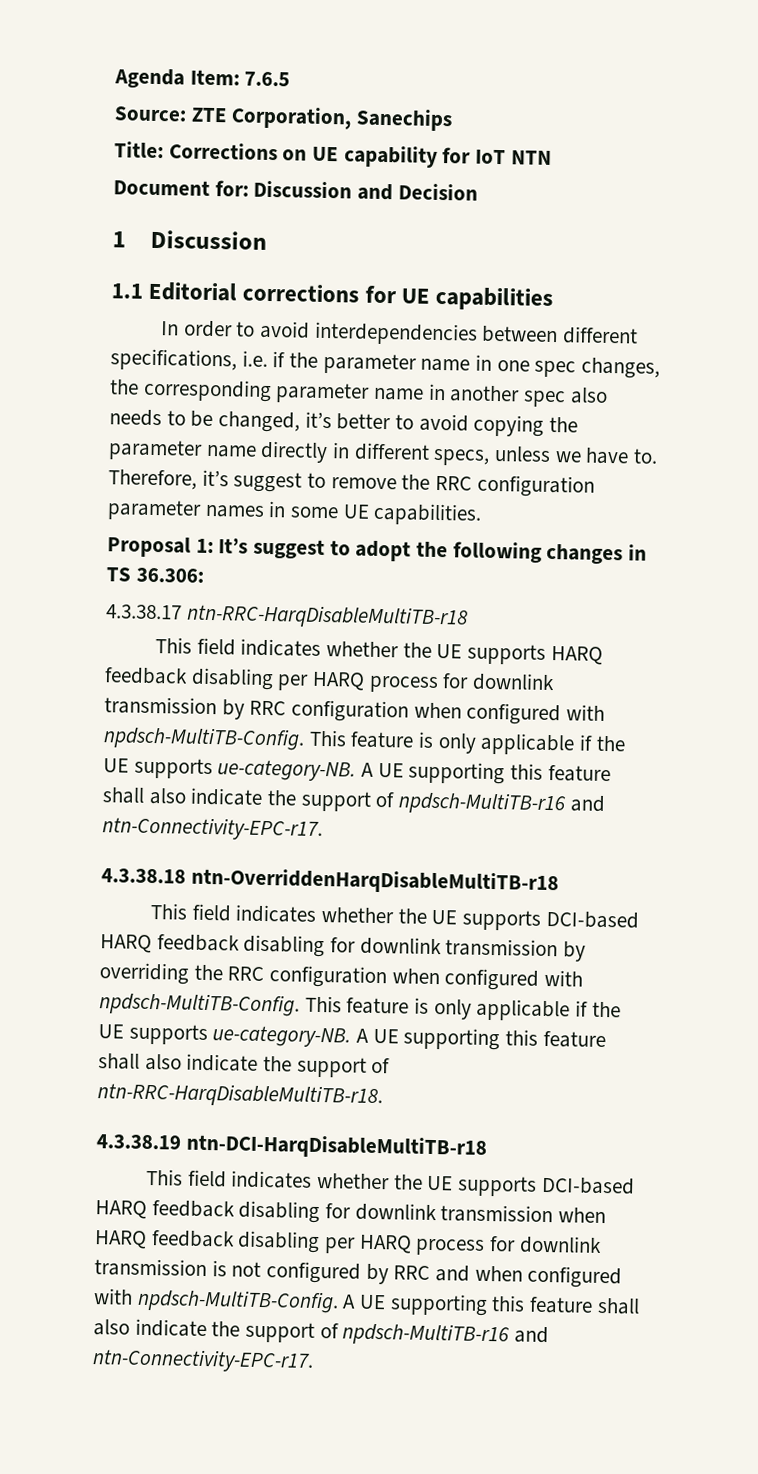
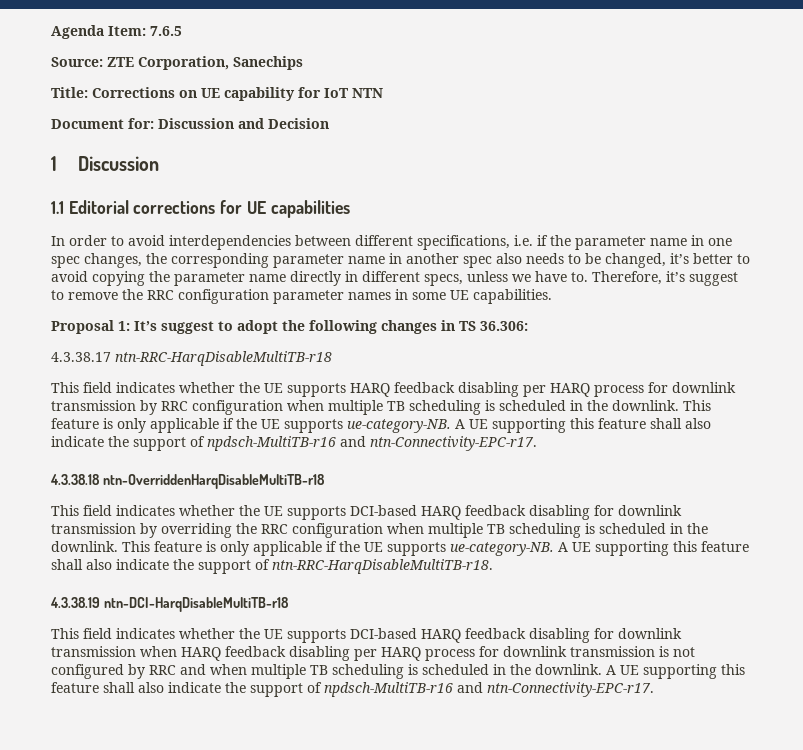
- This field indicates whether the UE supports HARQ feedback disabling per HARQ process for downlink transmission by RRC configuration when configured with npdsch-MultiTB-Config.
+ This field indicates whether the UE supports HARQ feedback disabling per HARQ process for downlink transmission by RRC configuration when multiple TB scheduling is scheduled in the downlink.
- This field indicates whether the UE supports DCI-based HARQ feedback disabling for downlink transmission by overriding the RRC configuration when configured with npdsch-MultiTB-Config.
+ This field indicates whether the UE supports DCI-based HARQ feedback disabling for downlink transmission by overriding the RRC configuration when multiple TB scheduling is scheduled in the downlink.
- This field indicates whether the UE supports DCI-based HARQ feedback disabling for downlink transmission when HARQ feedback disabling per HARQ process for downlink transmission is not configured by RRC and when configured with npdsch-MultiTB-Config.
+ This field indicates whether the UE supports DCI-based HARQ feedback disabling for downlink transmission when HARQ feedback disabling per HARQ process for downlink transmission is not configured by RRC and when multiple TB scheduling is scheduled in the downlink.

